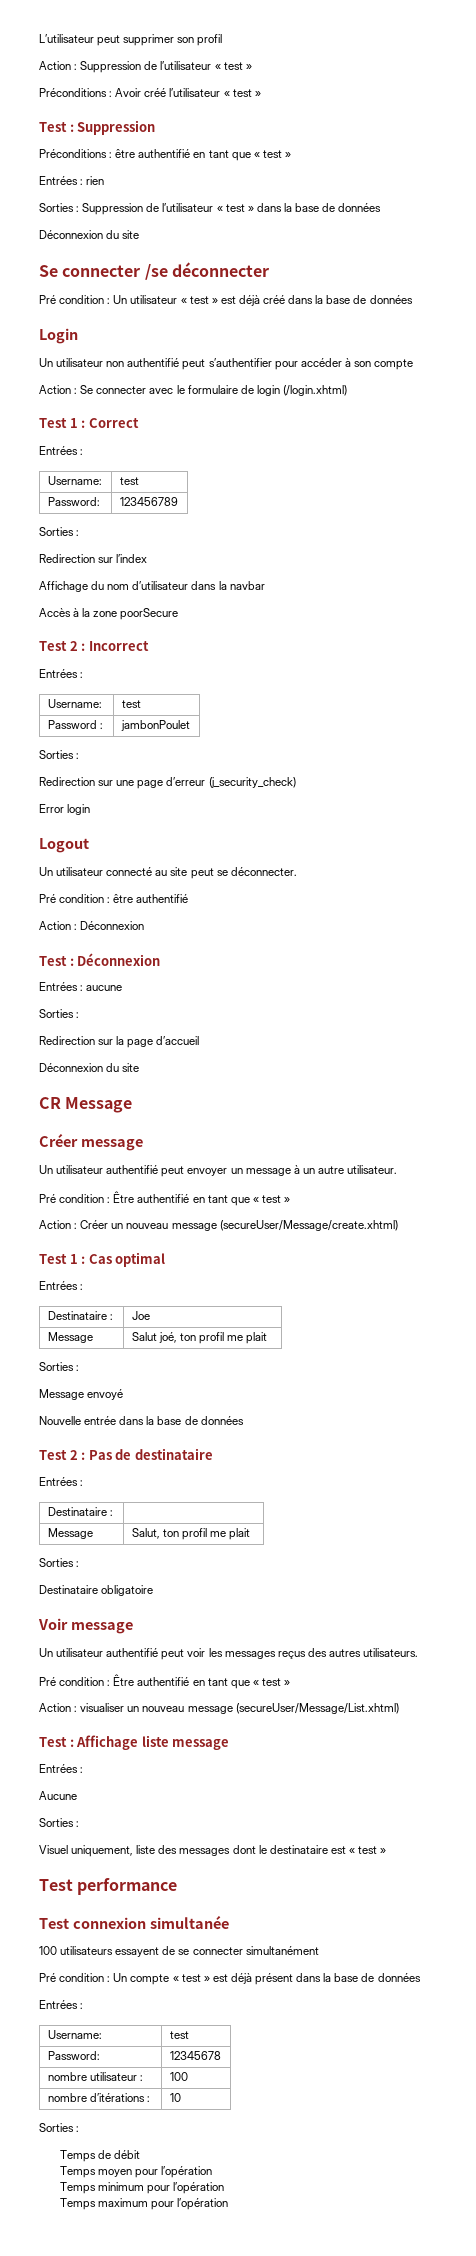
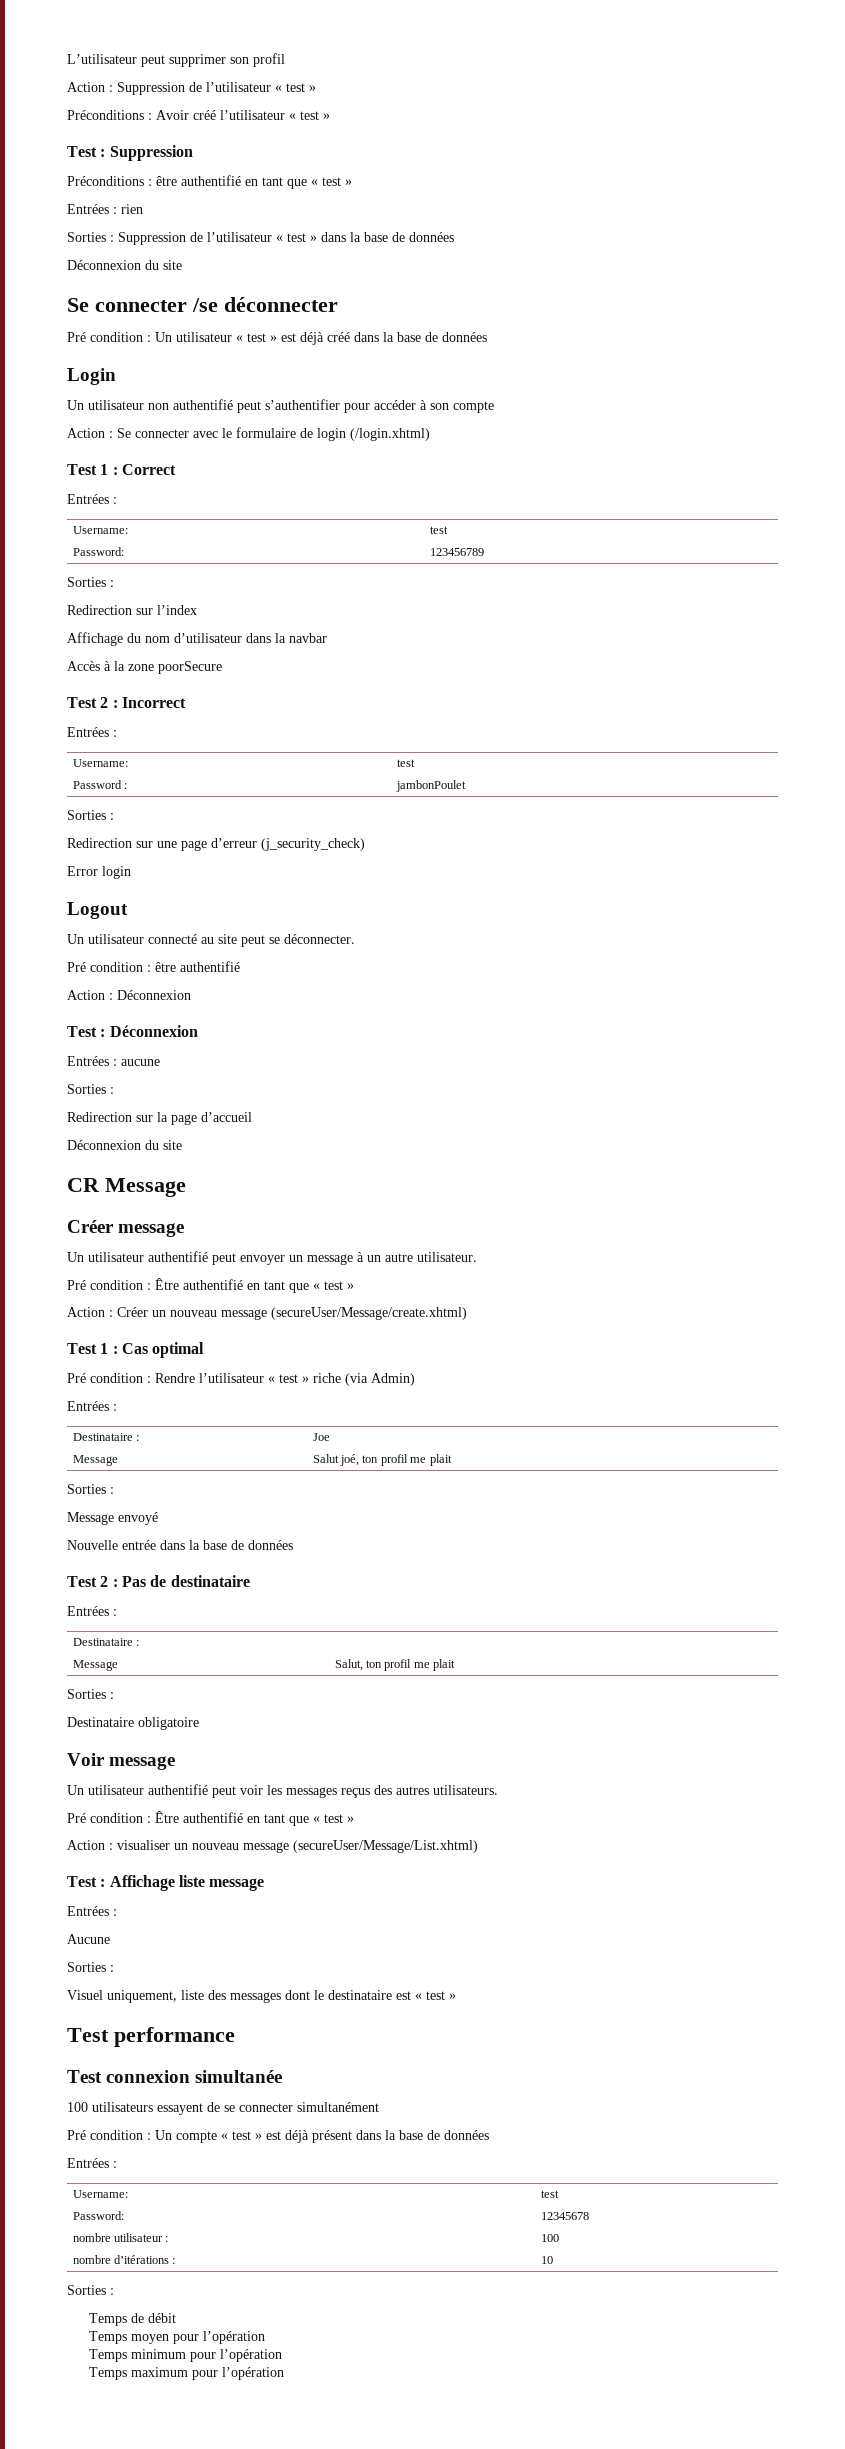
+ Pré condition : Rendre l’utilisateur « test » riche (via Admin)

